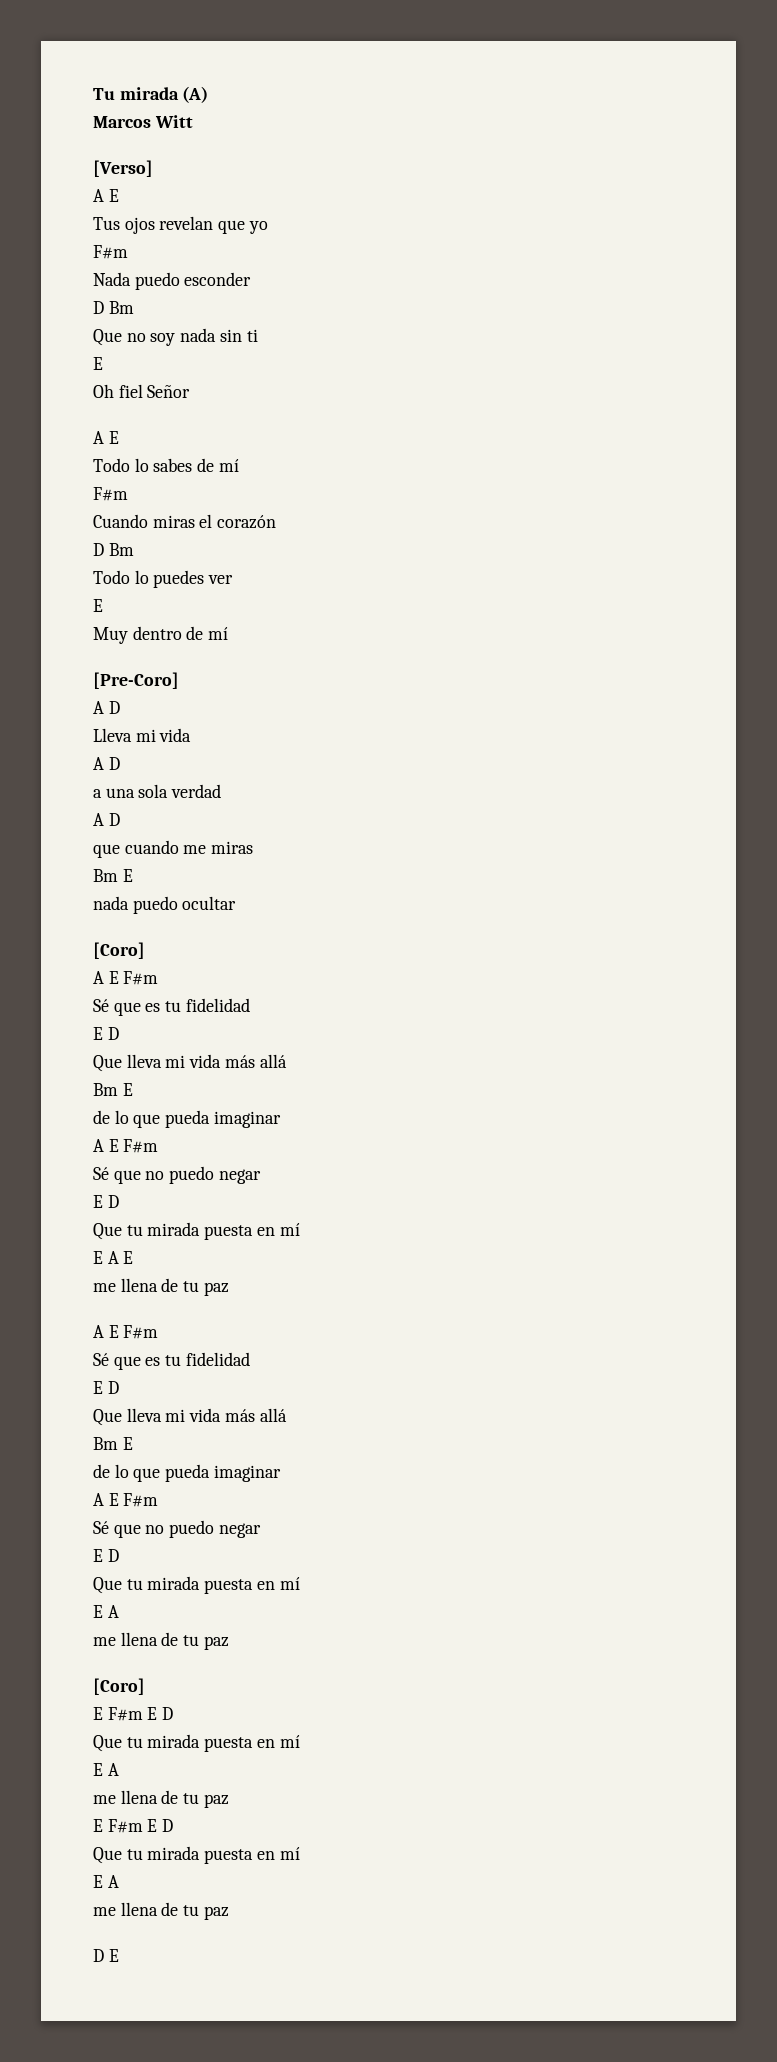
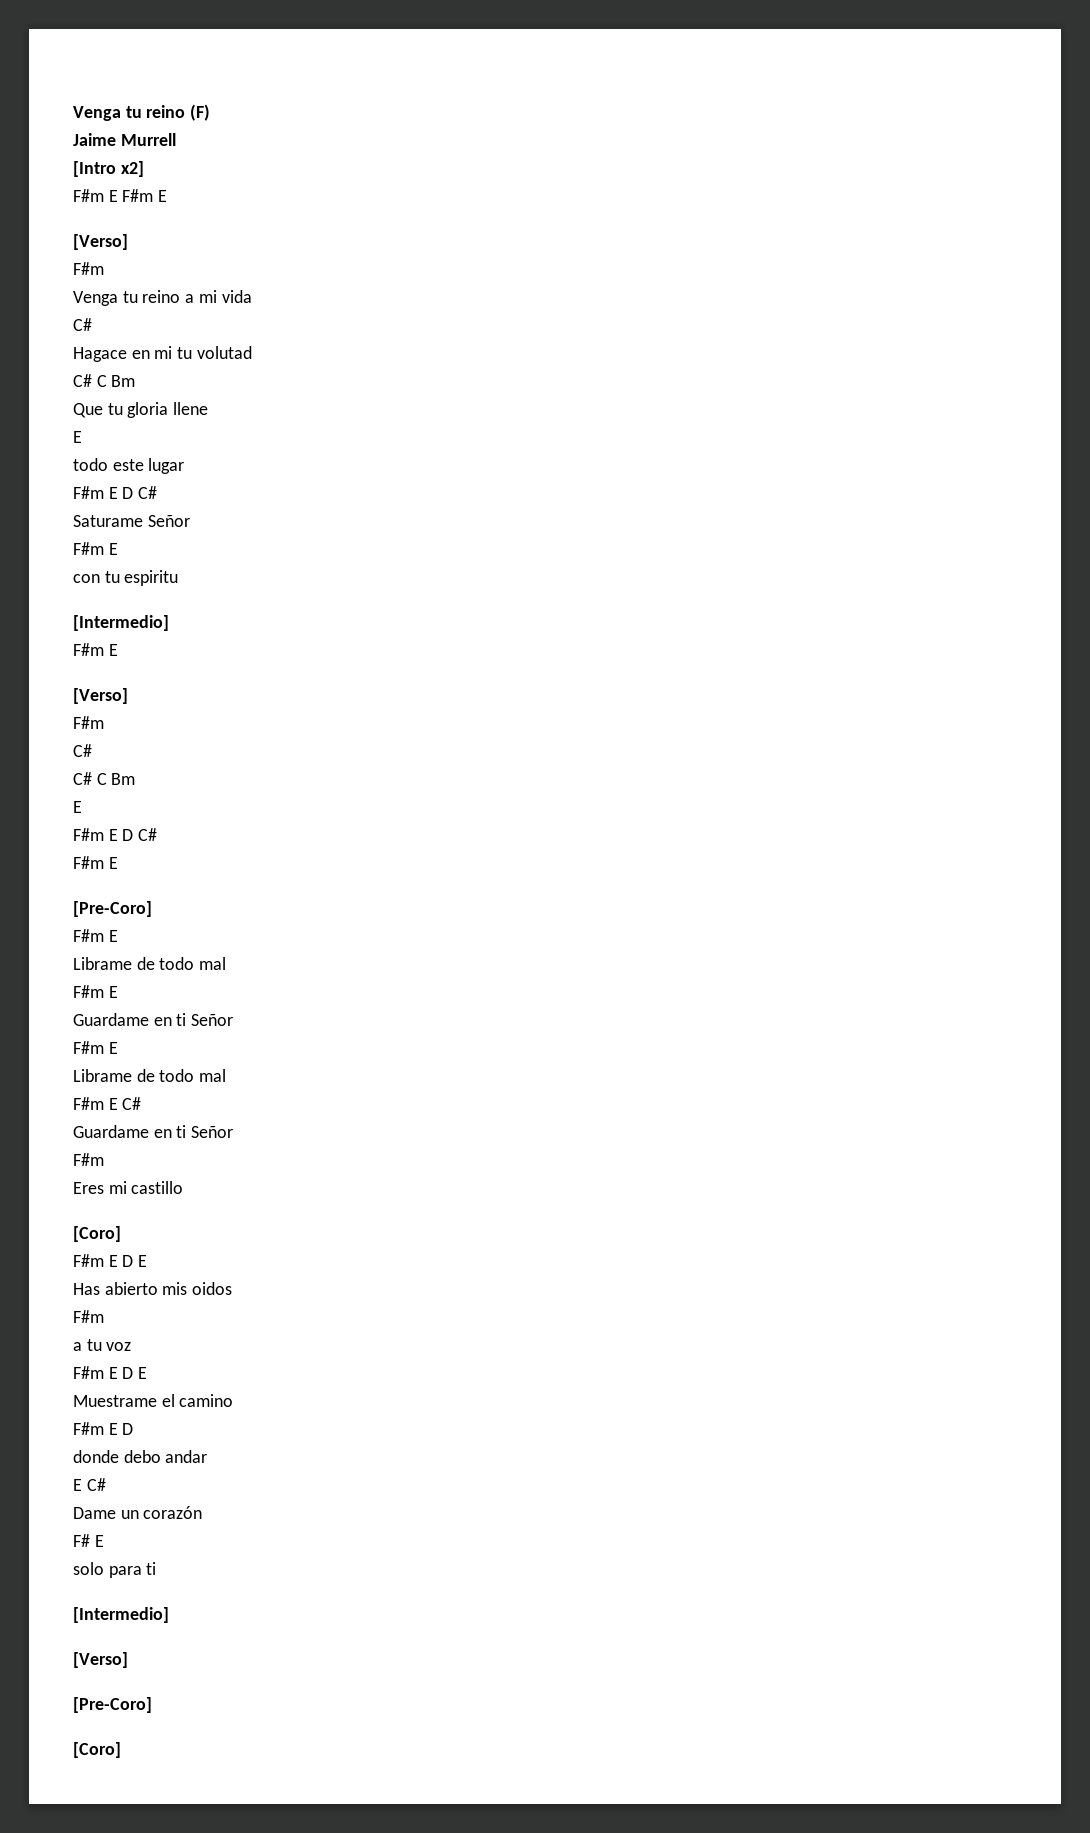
- Tu mirada (A)
- Marcos Witt
+ Venga tu reino (F)
+ Jaime Murrell
+ [Intro x2]
+ F#m E F#m E
  [Verso]
- A E
- Tus ojos revelan que yo
  F#m
- Nada puedo esconder
- D Bm
- Que no soy nada sin ti
+ Venga tu reino a mi vida
+ C#
+ Hagace en mi tu volutad
+ C# C Bm
+ Que tu gloria llene
  E
- Oh fiel Señor
- A E
- Todo lo sabes de mí
+ todo este lugar
+ F#m E D C#
+ Saturame Señor
+ F#m E
+ con tu espiritu
+ [Intermedio]
+ F#m E
+ [Verso]
  F#m
- Cuando miras el corazón
- D Bm
- Todo lo puedes ver
+ C#
+ C# C Bm
  E
- Muy dentro de mí
+ F#m E D C#
+ F#m E
  [Pre-Coro]
- A D
- Lleva mi vida
- A D
- a una sola verdad
- A D
- que cuando me miras
- Bm E
- nada puedo ocultar
+ F#m E
+ Librame de todo mal
+ F#m E
+ Guardame en ti Señor
+ F#m E
+ Librame de todo mal
+ F#m E C#
+ Guardame en ti Señor
+ F#m
+ Eres mi castillo
  [Coro]
- A E F#m
- Sé que es tu fidelidad
- E D
- Que lleva mi vida más allá
- Bm E
- de lo que pueda imaginar
- A E F#m
- Sé que no puedo negar
- E D
- Que tu mirada puesta en mí
- E A E
- me llena de tu paz
- A E F#m
- Sé que es tu fidelidad
- E D
- Que lleva mi vida más allá
- Bm E
- de lo que pueda imaginar
- A E F#m
- Sé que no puedo negar
- E D
- Que tu mirada puesta en mí
- E A
- me llena de tu paz
+ F#m E D E
+ Has abierto mis oidos
+ F#m
+ a tu voz
+ F#m E D E
+ Muestrame el camino
+ F#m E D
+ donde debo andar
+ E C#
+ Dame un corazón
+ F# E
+ solo para ti
+ [Intermedio]
+ [Verso]
+ [Pre-Coro]
  [Coro]
- E F#m E D
- Que tu mirada puesta en mí
- E A
- me llena de tu paz
- E F#m E D
- Que tu mirada puesta en mí
- E A
- me llena de tu paz
- D E

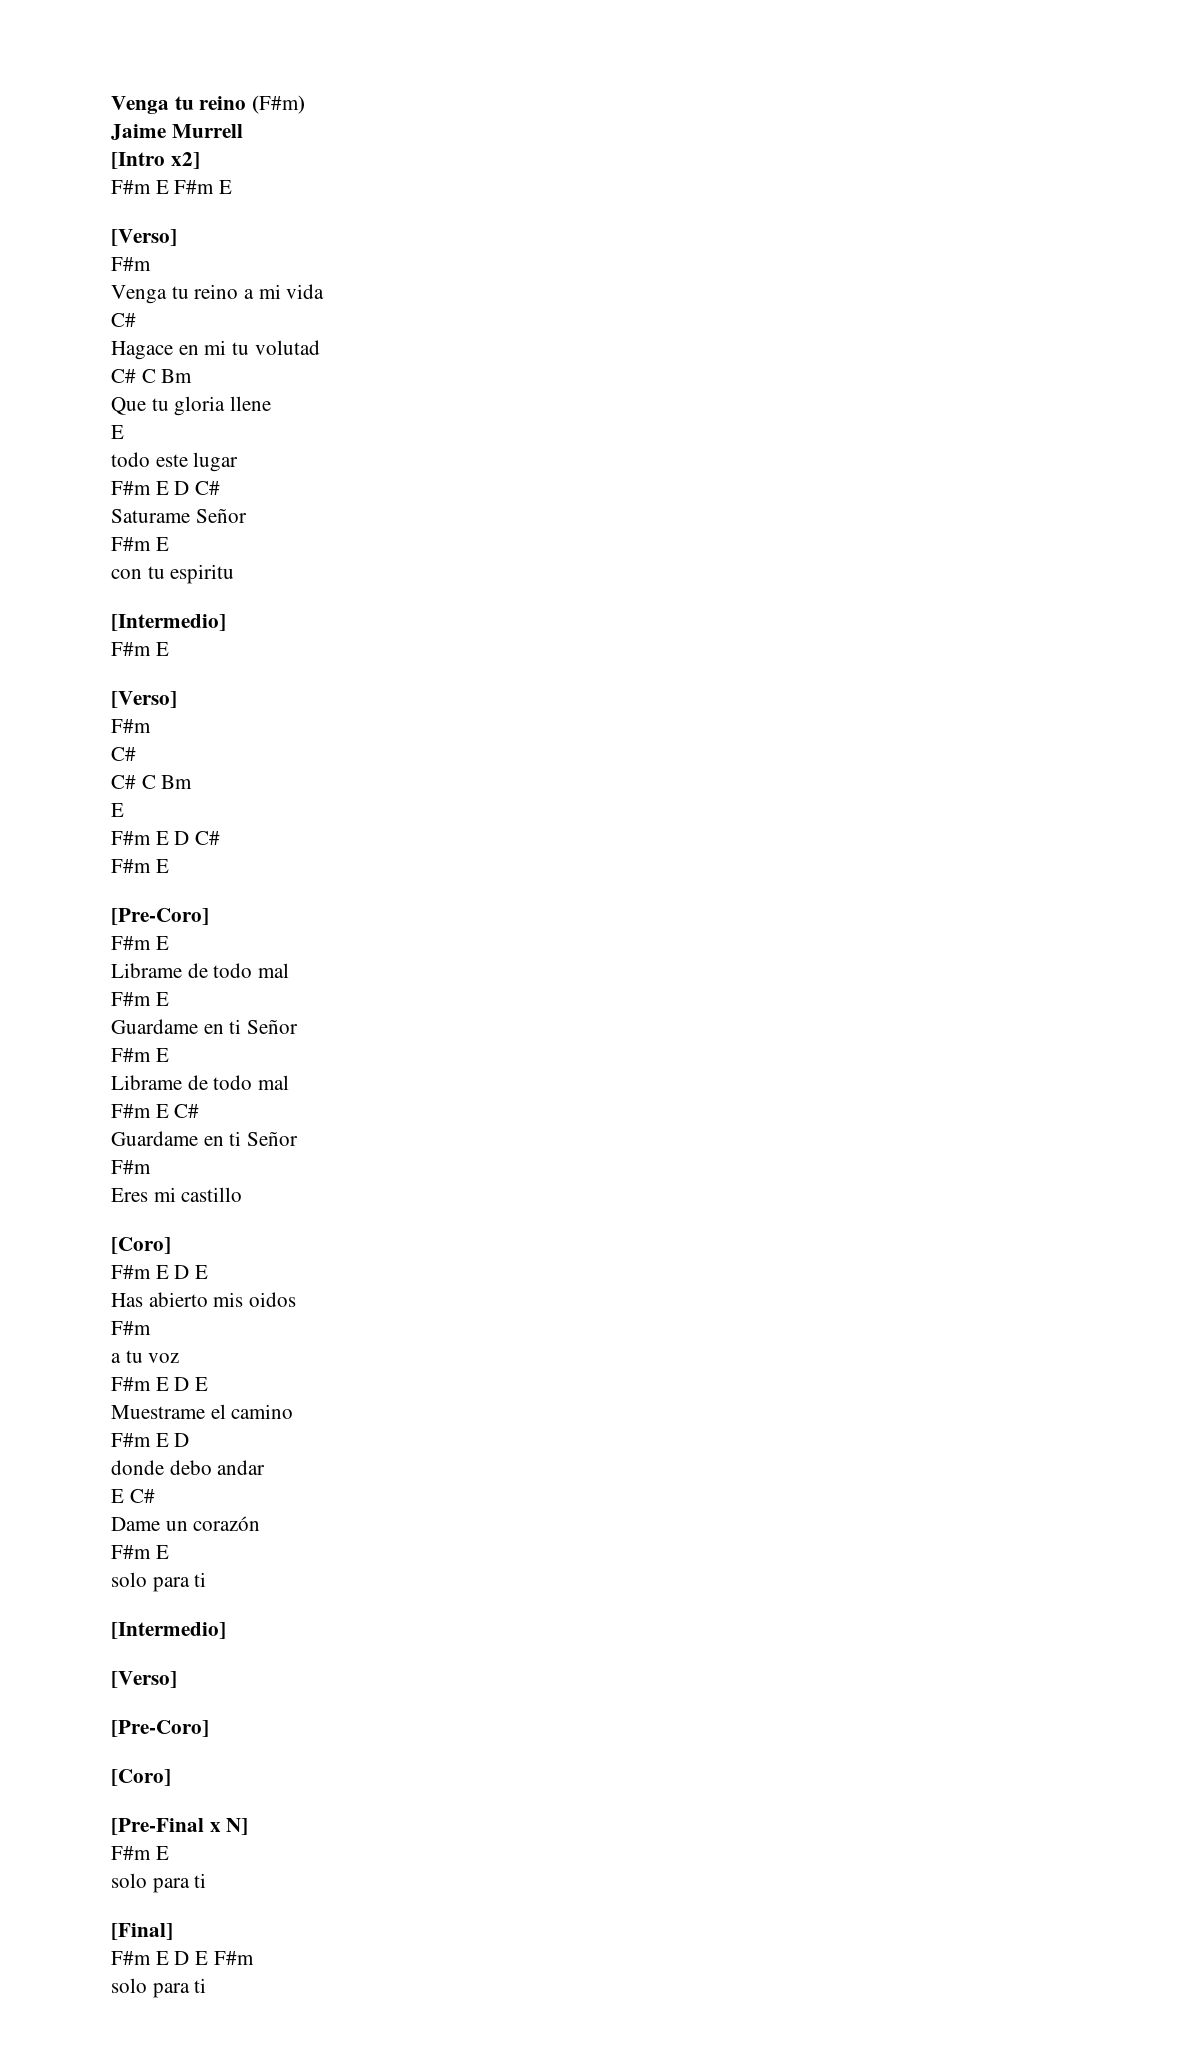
- Venga tu reino (F)
+ Venga tu reino (F#m)
  Dame un corazón
- F# E
+ F#m E
+ [Pre-Final x N]
+ F#m E
+ solo para ti
+ [Final]
+ F#m E D E F#m
+ solo para ti

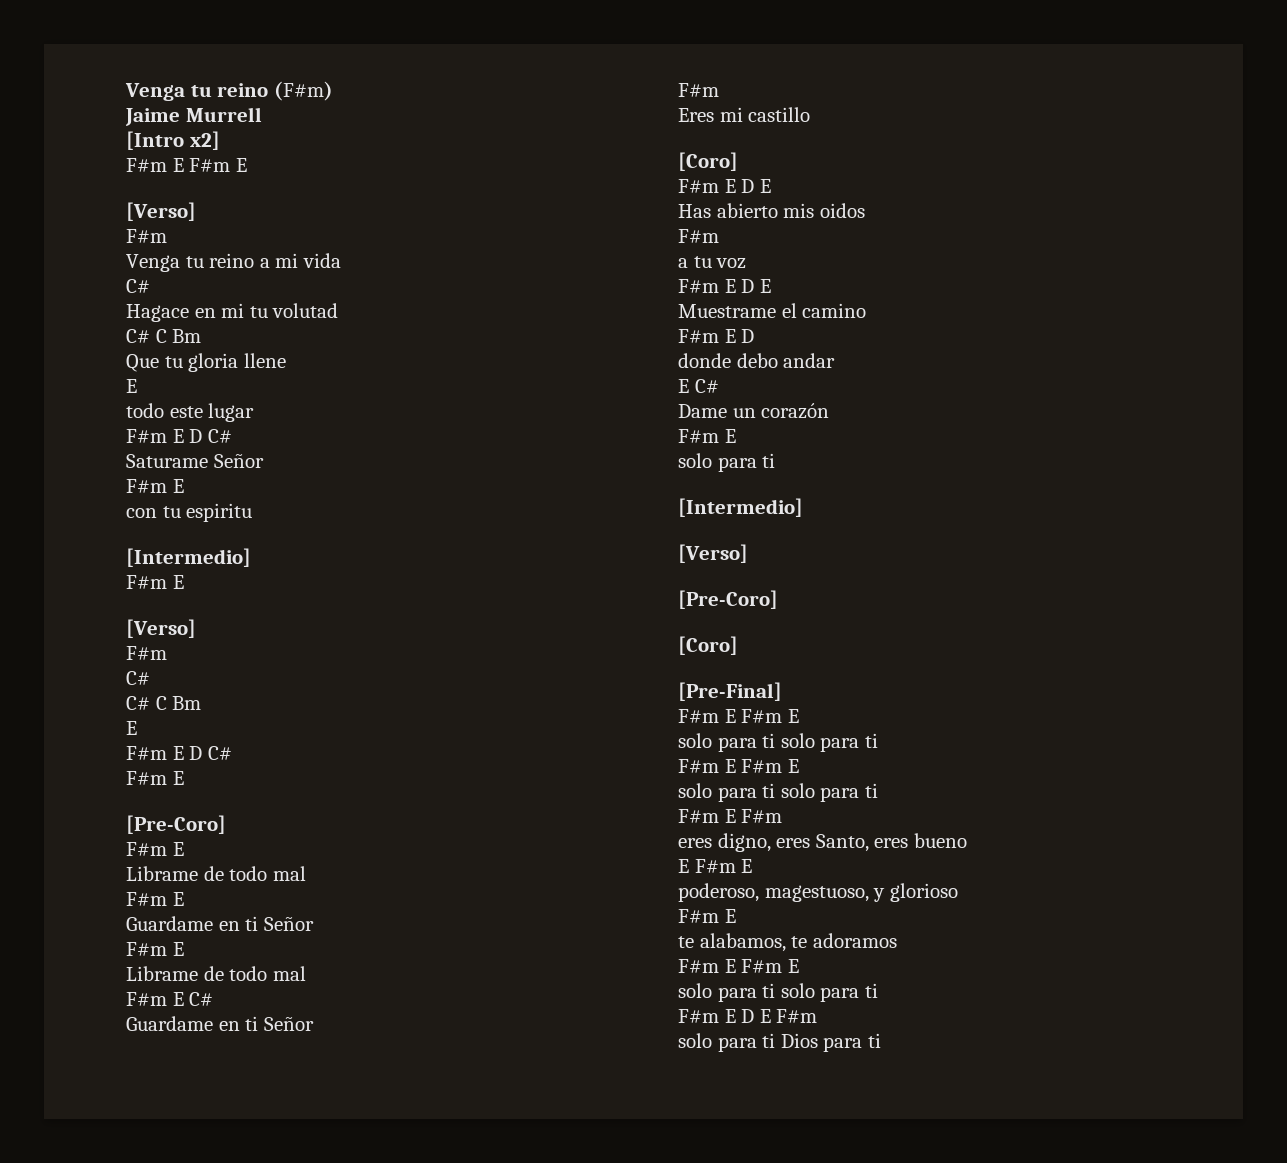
- [Pre-Final x N]
+ [Pre-Final]
+ F#m E F#m E
+ solo para ti solo para ti
+ F#m E F#m E
+ solo para ti solo para ti
+ F#m E F#m
+ eres digno, eres Santo, eres bueno
+ E F#m E
+ poderoso, magestuoso, y glorioso
  F#m E
- solo para ti
- [Final]
+ te alabamos, te adoramos
+ F#m E F#m E
+ solo para ti solo para ti
  F#m E D E F#m
- solo para ti
+ solo para ti Dios para ti

